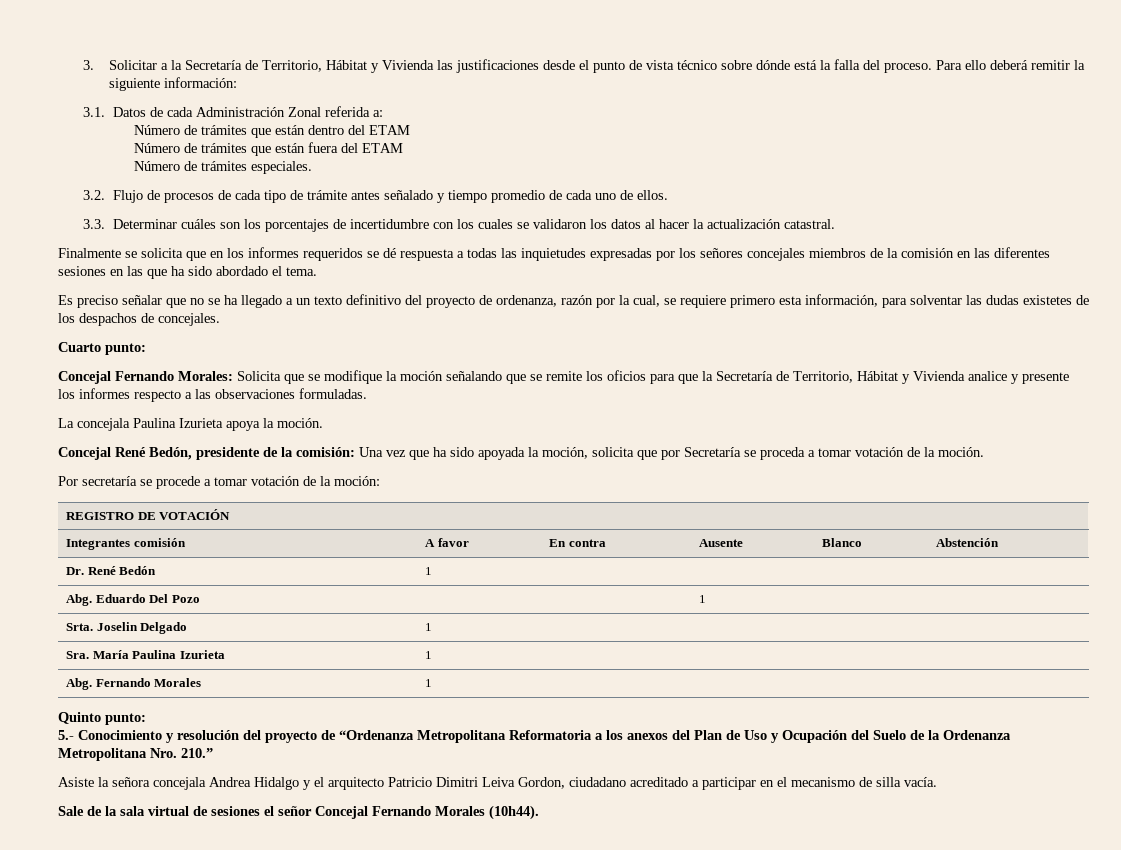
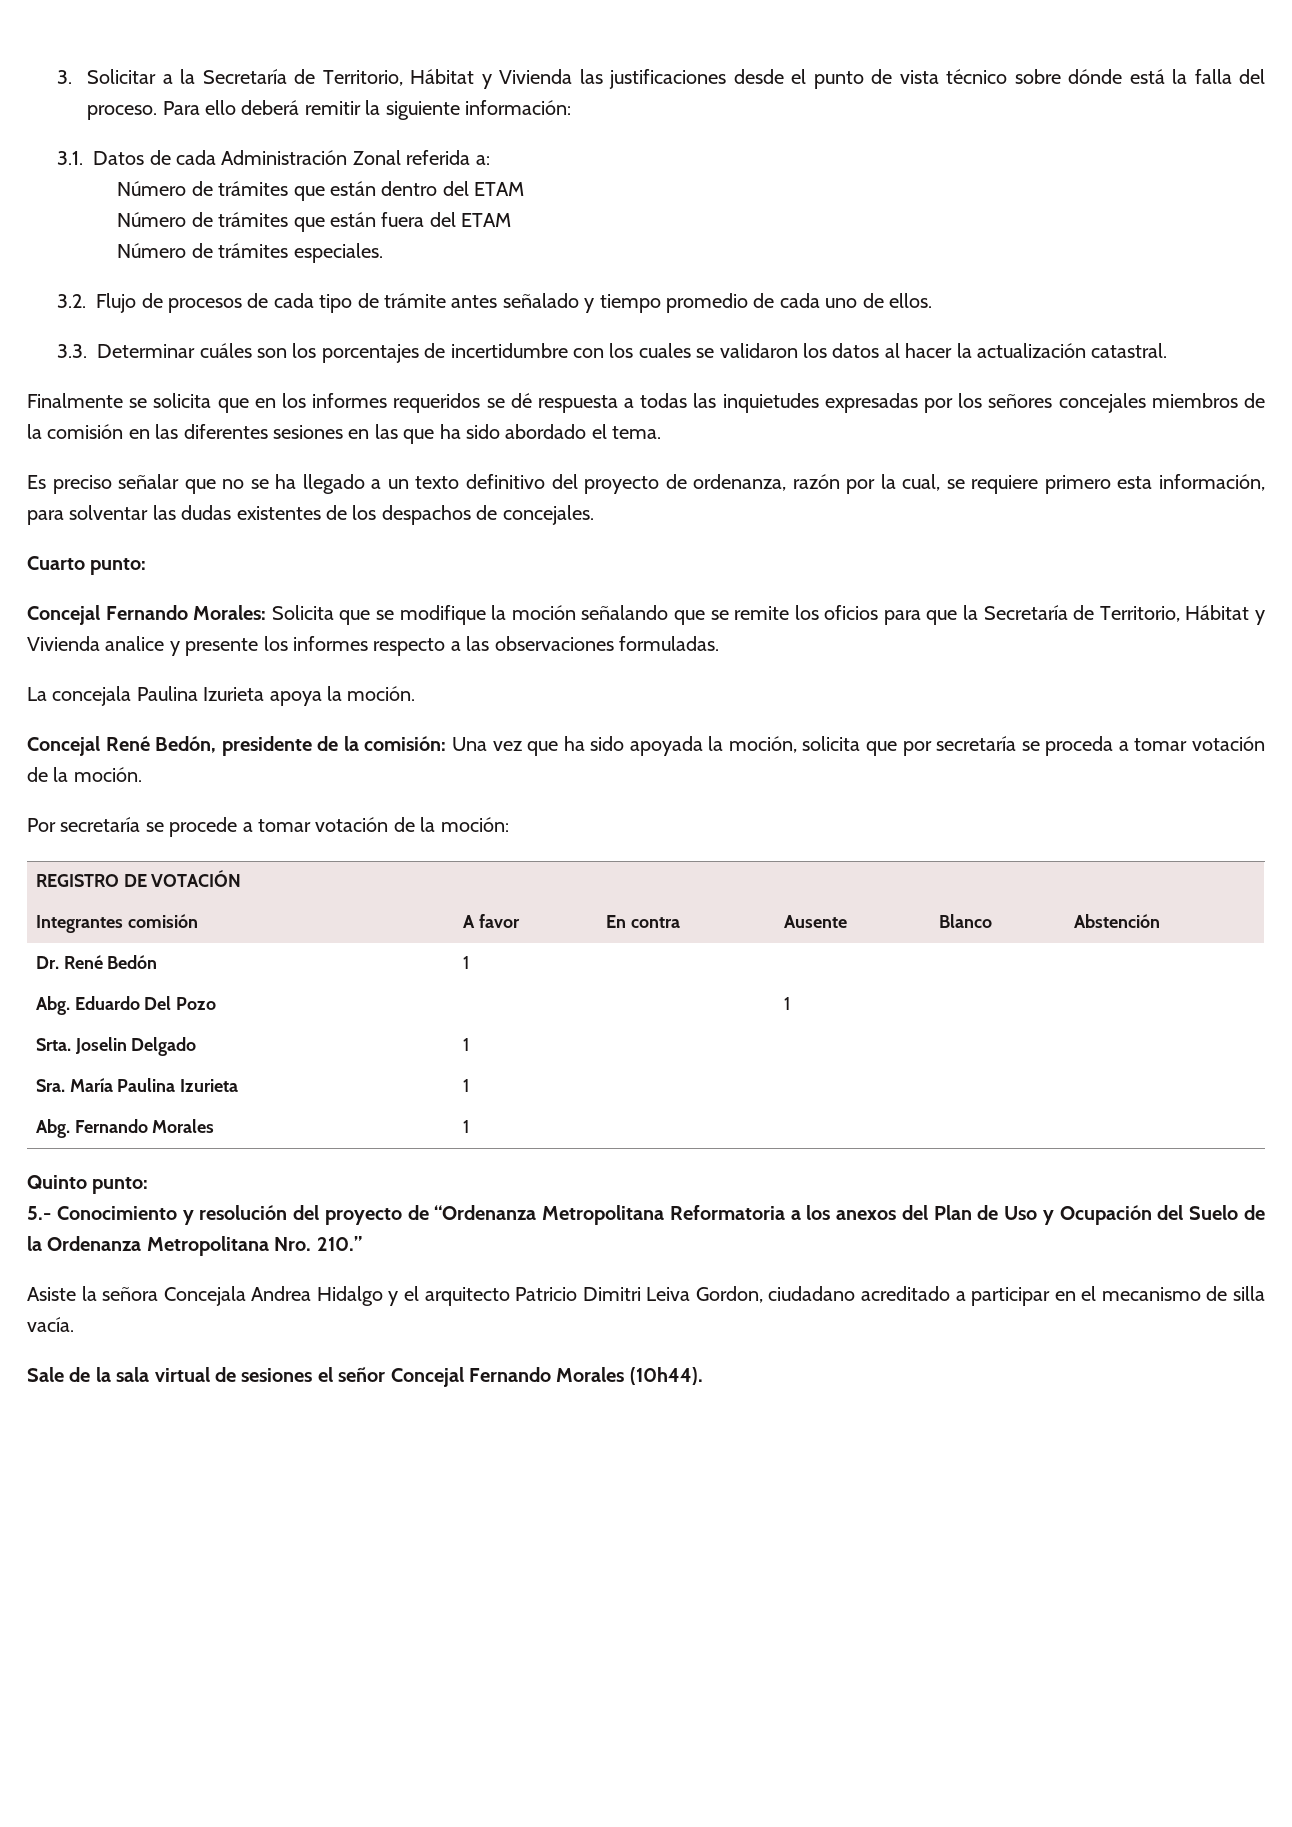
- Es preciso señalar que no se ha llegado a un texto definitivo del proyecto de ordenanza, razón por la cual, se requiere primero esta información, para solventar las dudas existetes de los despachos de concejales.
+ Es preciso señalar que no se ha llegado a un texto definitivo del proyecto de ordenanza, razón por la cual, se requiere primero esta información, para solventar las dudas existentes de los despachos de concejales.
- Concejal René Bedón, presidente de la comisión: Una vez que ha sido apoyada la moción, solicita que por Secretaría se proceda a tomar votación de la moción.
+ Concejal René Bedón, presidente de la comisión: Una vez que ha sido apoyada la moción, solicita que por secretaría se proceda a tomar votación de la moción.
- Asiste la señora concejala Andrea Hidalgo y el arquitecto Patricio Dimitri Leiva Gordon, ciudadano acreditado a participar en el mecanismo de silla vacía.
+ Asiste la señora Concejala Andrea Hidalgo y el arquitecto Patricio Dimitri Leiva Gordon, ciudadano acreditado a participar en el mecanismo de silla vacía.

